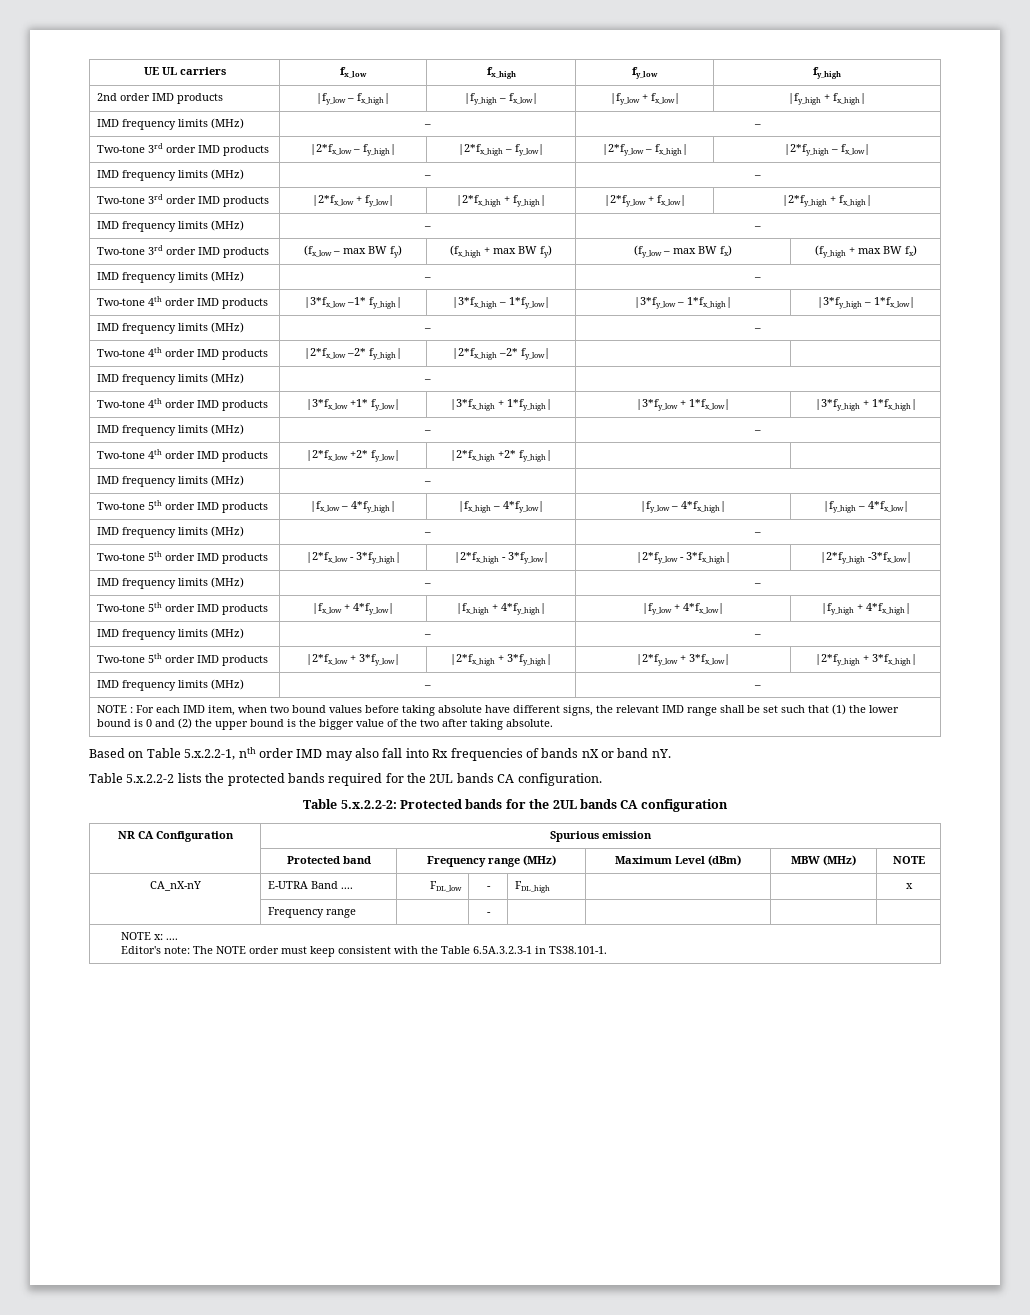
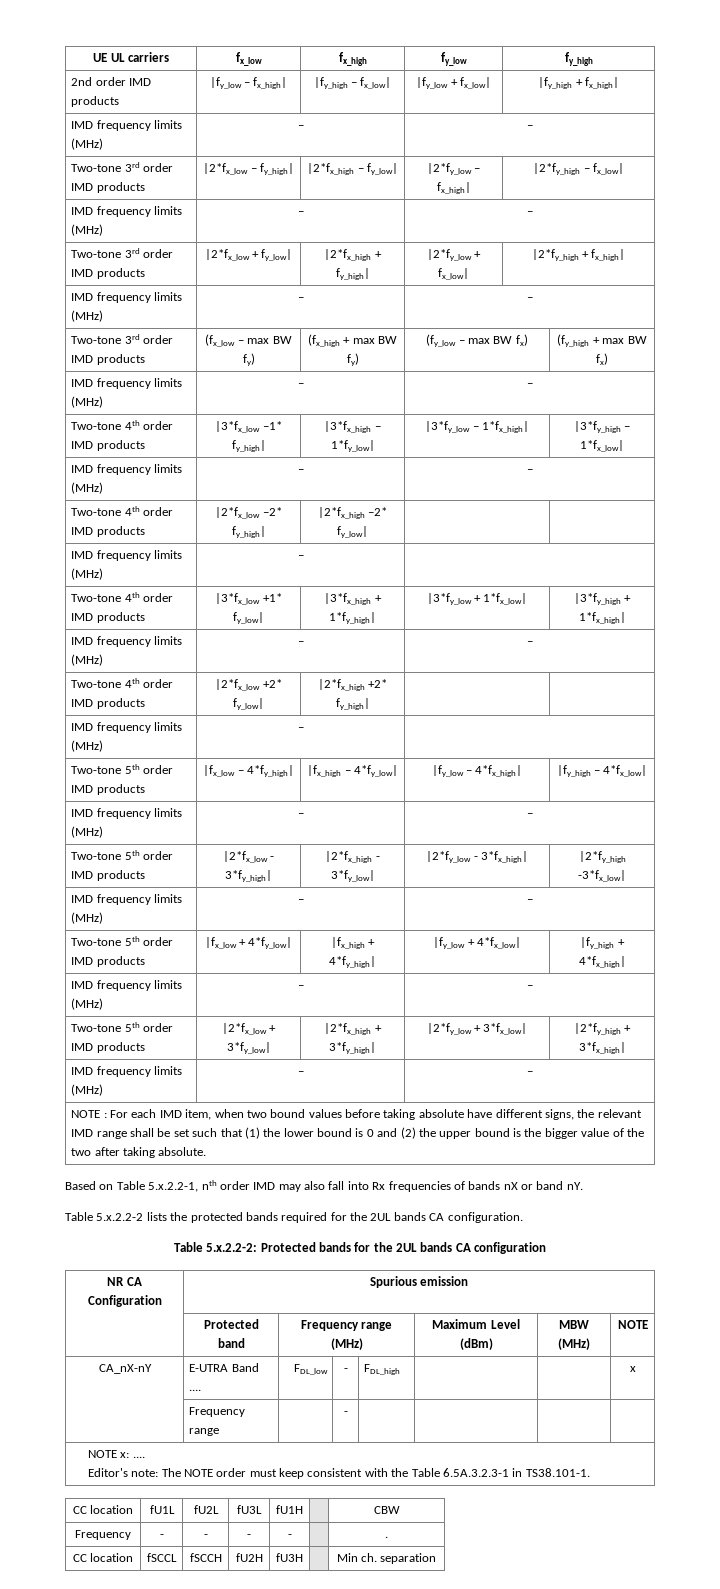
+ CC location | fU1L | fU2L | fU3L | fU1H | | CBW
+ Frequency | - | - | - | - | | .
+ CC location | fSCCL | fSCCH | fU2H | fU3H | | Min ch. separation

